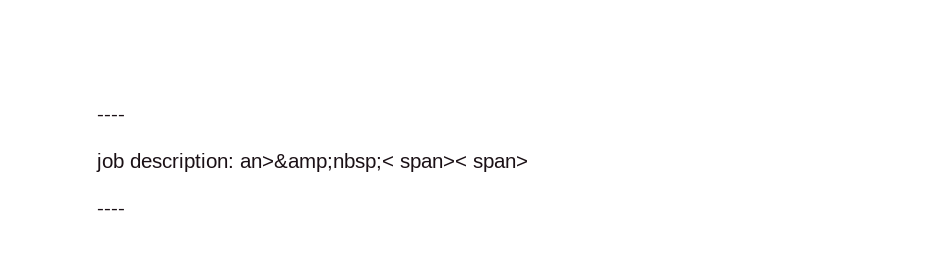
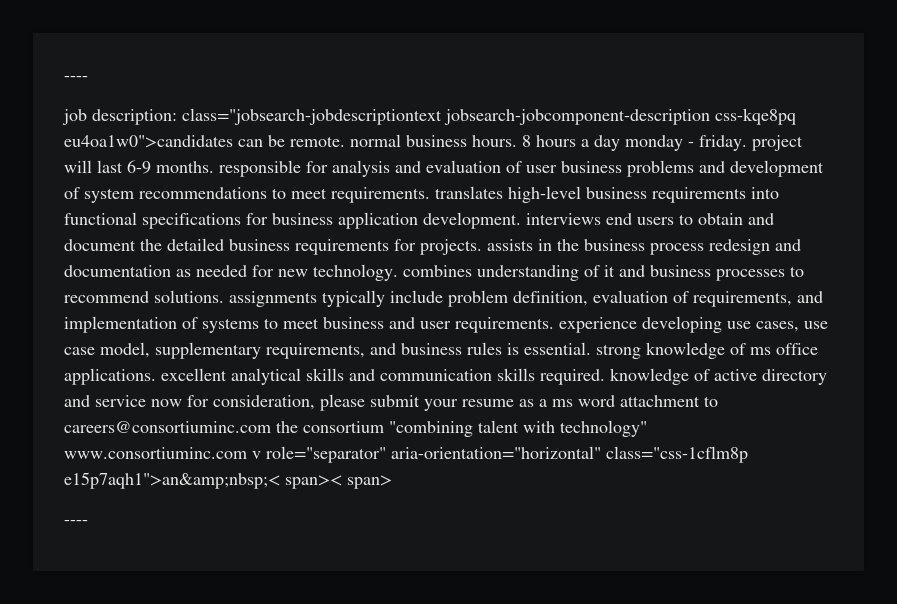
- job description: an>&amp;nbsp;< span>< span>
+ job description: class="jobsearch-jobdescriptiontext jobsearch-jobcomponent-description css-kqe8pq eu4oa1w0">candidates can be remote. normal business hours. 8 hours a day monday - friday. project will last 6-9 months. responsible for analysis and evaluation of user business problems and development of system recommendations to meet requirements. translates high-level business requirements into functional specifications for business application development. interviews end users to obtain and document the detailed business requirements for projects. assists in the business process redesign and documentation as needed for new technology. combines understanding of it and business processes to recommend solutions. assignments typically include problem definition, evaluation of requirements, and implementation of systems to meet business and user requirements. experience developing use cases, use case model, supplementary requirements, and business rules is essential. strong knowledge of ms office applications. excellent analytical skills and communication skills required. knowledge of active directory and service now for consideration, please submit your resume as a ms word attachment to careers@consortiuminc.com the consortium "combining talent with technology" www.consortiuminc.com v role="separator" aria-orientation="horizontal" class="css-1cflm8p e15p7aqh1">an&amp;nbsp;< span>< span>

